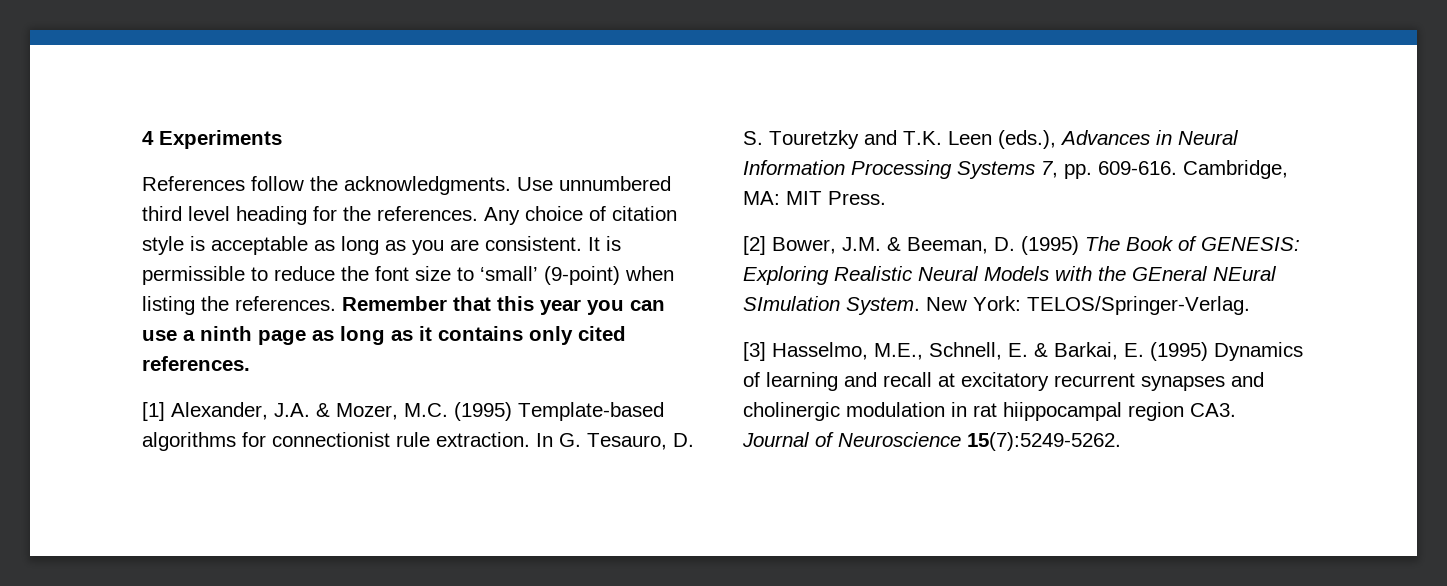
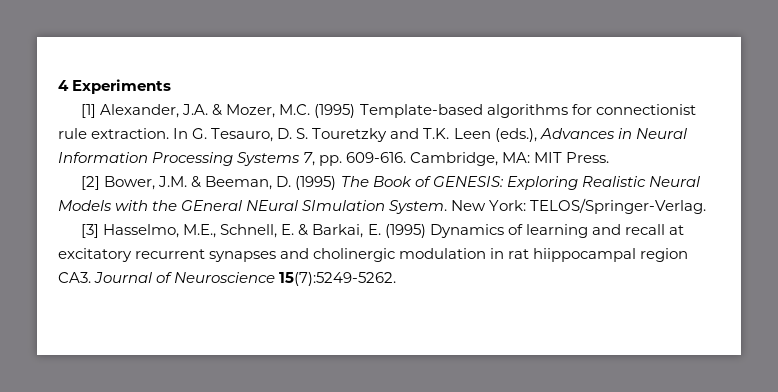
- References follow the acknowledgments. Use unnumbered third level heading for the references. Any choice of citation style is acceptable as long as you are consistent. It is permissible to reduce the font size to ‘small’ (9-point) when listing the references. Remember that this year you can use a ninth page as long as it contains only cited references.

